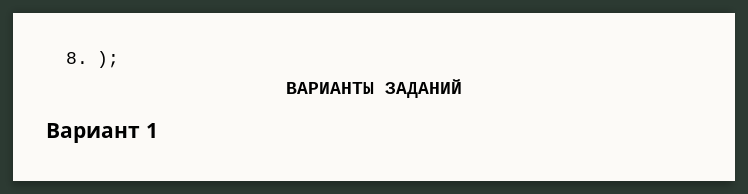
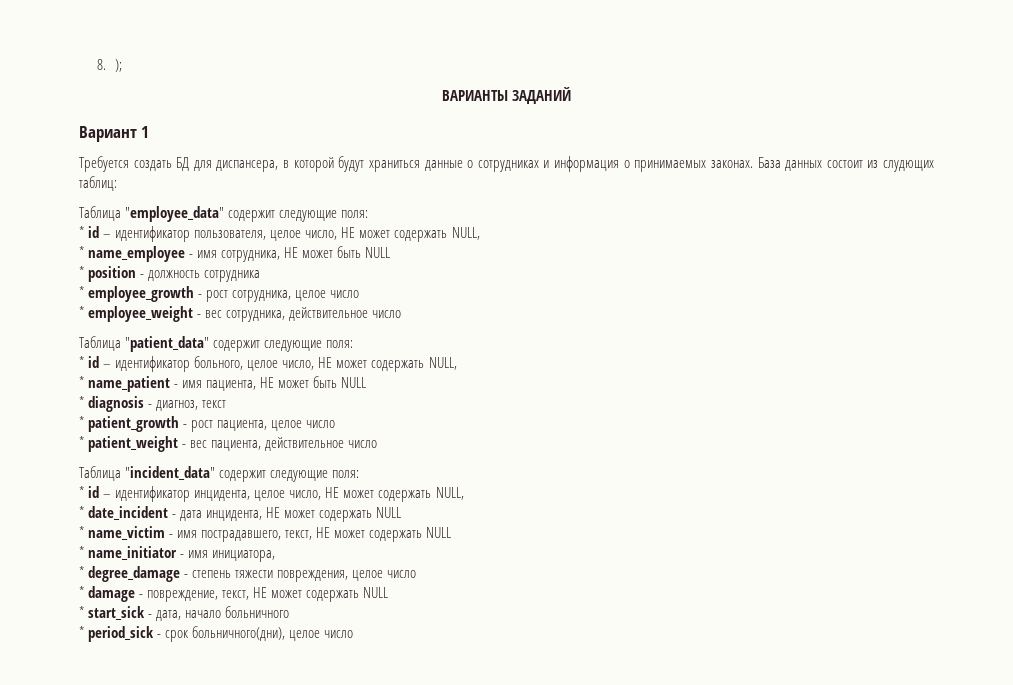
+ Требуется создать БД для диспансера, в которой будут храниться данные о сотрудниках и информация о принимаемых законах. База данных состоит из слудющих таблиц:
+ Таблица "employee_data" содержит следующие поля:
+ * id – идентификатор пользователя, целое число, НЕ может содержать NULL,
+ * name_employee - имя сотрудника, НЕ может быть NULL
+ * position - должность сотрудника
+ * employee_growth - рост сотрудника, целое число
+ * employee_weight - вес сотрудника, действительное число
+ Таблица "patient_data" содержит следующие поля:
+ * id – идентификатор больного, целое число, НЕ может содержать NULL,
+ * name_patient - имя пациента, НЕ может быть NULL
+ * diagnosis - диагноз, текст
+ * patient_growth - рост пациента, целое число
+ * patient_weight - вес пациента, действительное число
+ Таблица "incident_data" содержит следующие поля:
+ * id – идентификатор инцидента, целое число, НЕ может содержать NULL,
+ * date_incident - дата инцидента, НЕ может содержать NULL
+ * name_victim - имя пострадавшего, текст, НЕ может содержать NULL
+ * name_initiator - имя инициатора,
+ * degree_damage - степень тяжести повреждения, целое число
+ * damage - повреждение, текст, НЕ может содержать NULL
+ * start_sick - дата, начало больничного
+ * period_sick - срок больничного(дни), целое число

